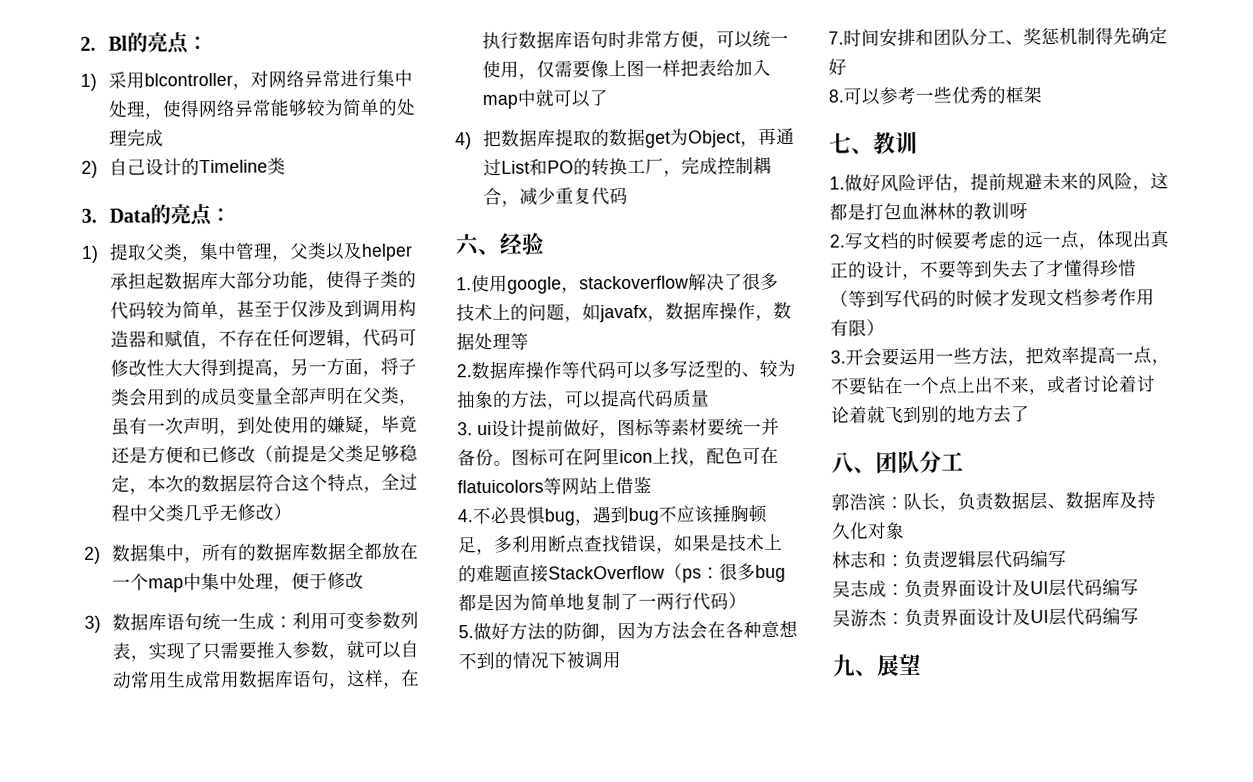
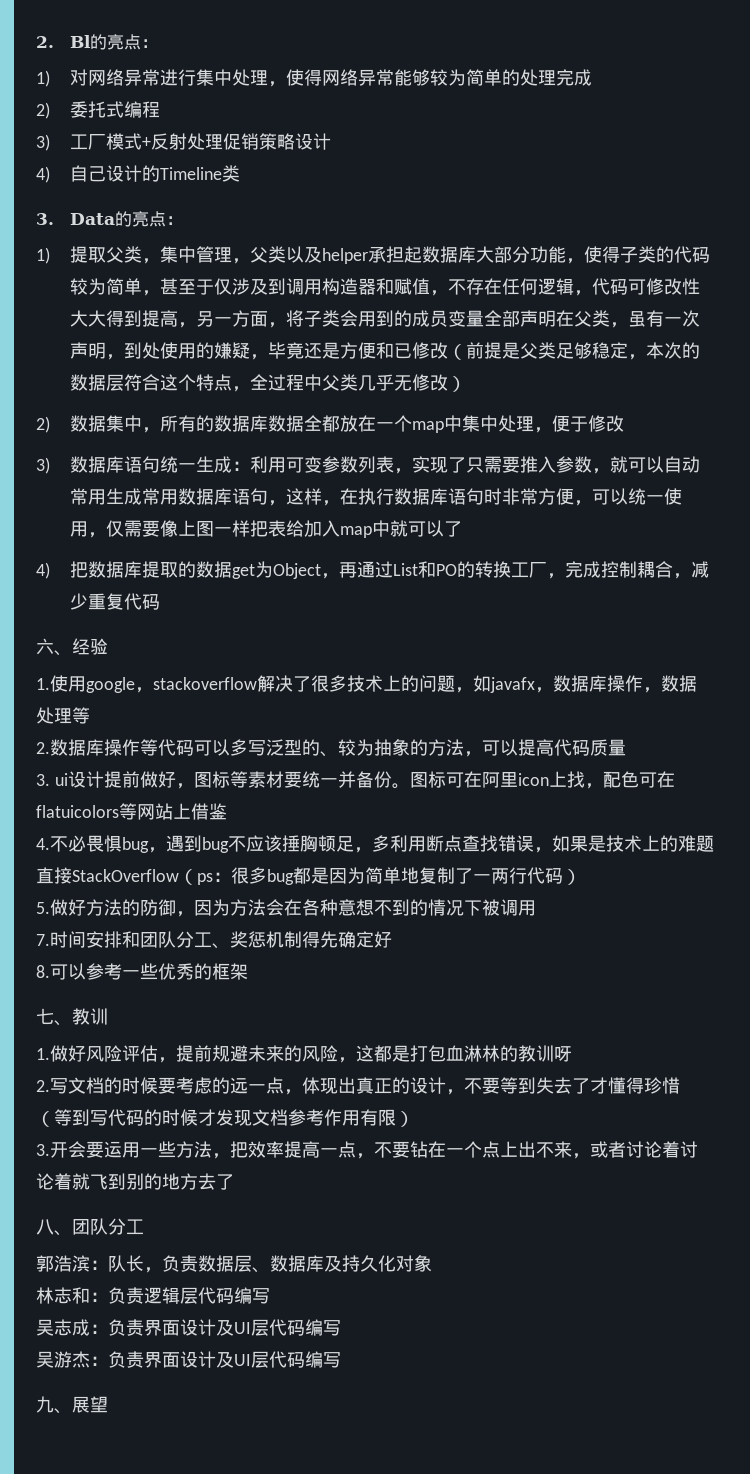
- 1)采用blcontroller，对网络异常进行集中处理，使得网络异常能够较为简单的处理完成
+ 1)对网络异常进行集中处理，使得网络异常能够较为简单的处理完成
- 2)自己设计的Timeline类
+ 2)委托式编程
+ 3)工厂模式+反射处理促销策略设计
+ 4)自己设计的Timeline类

